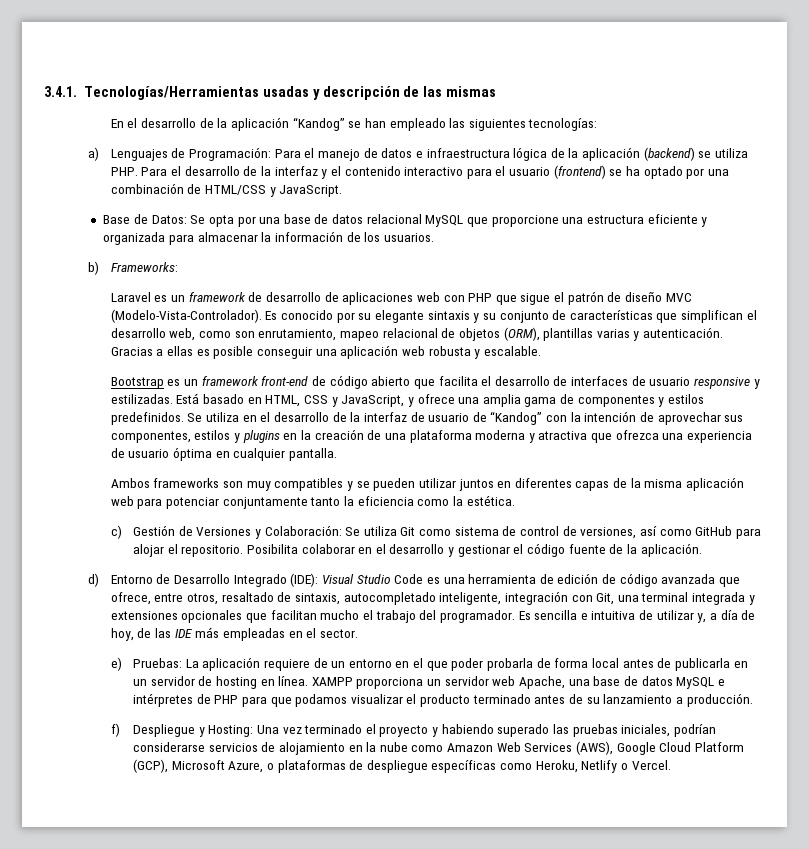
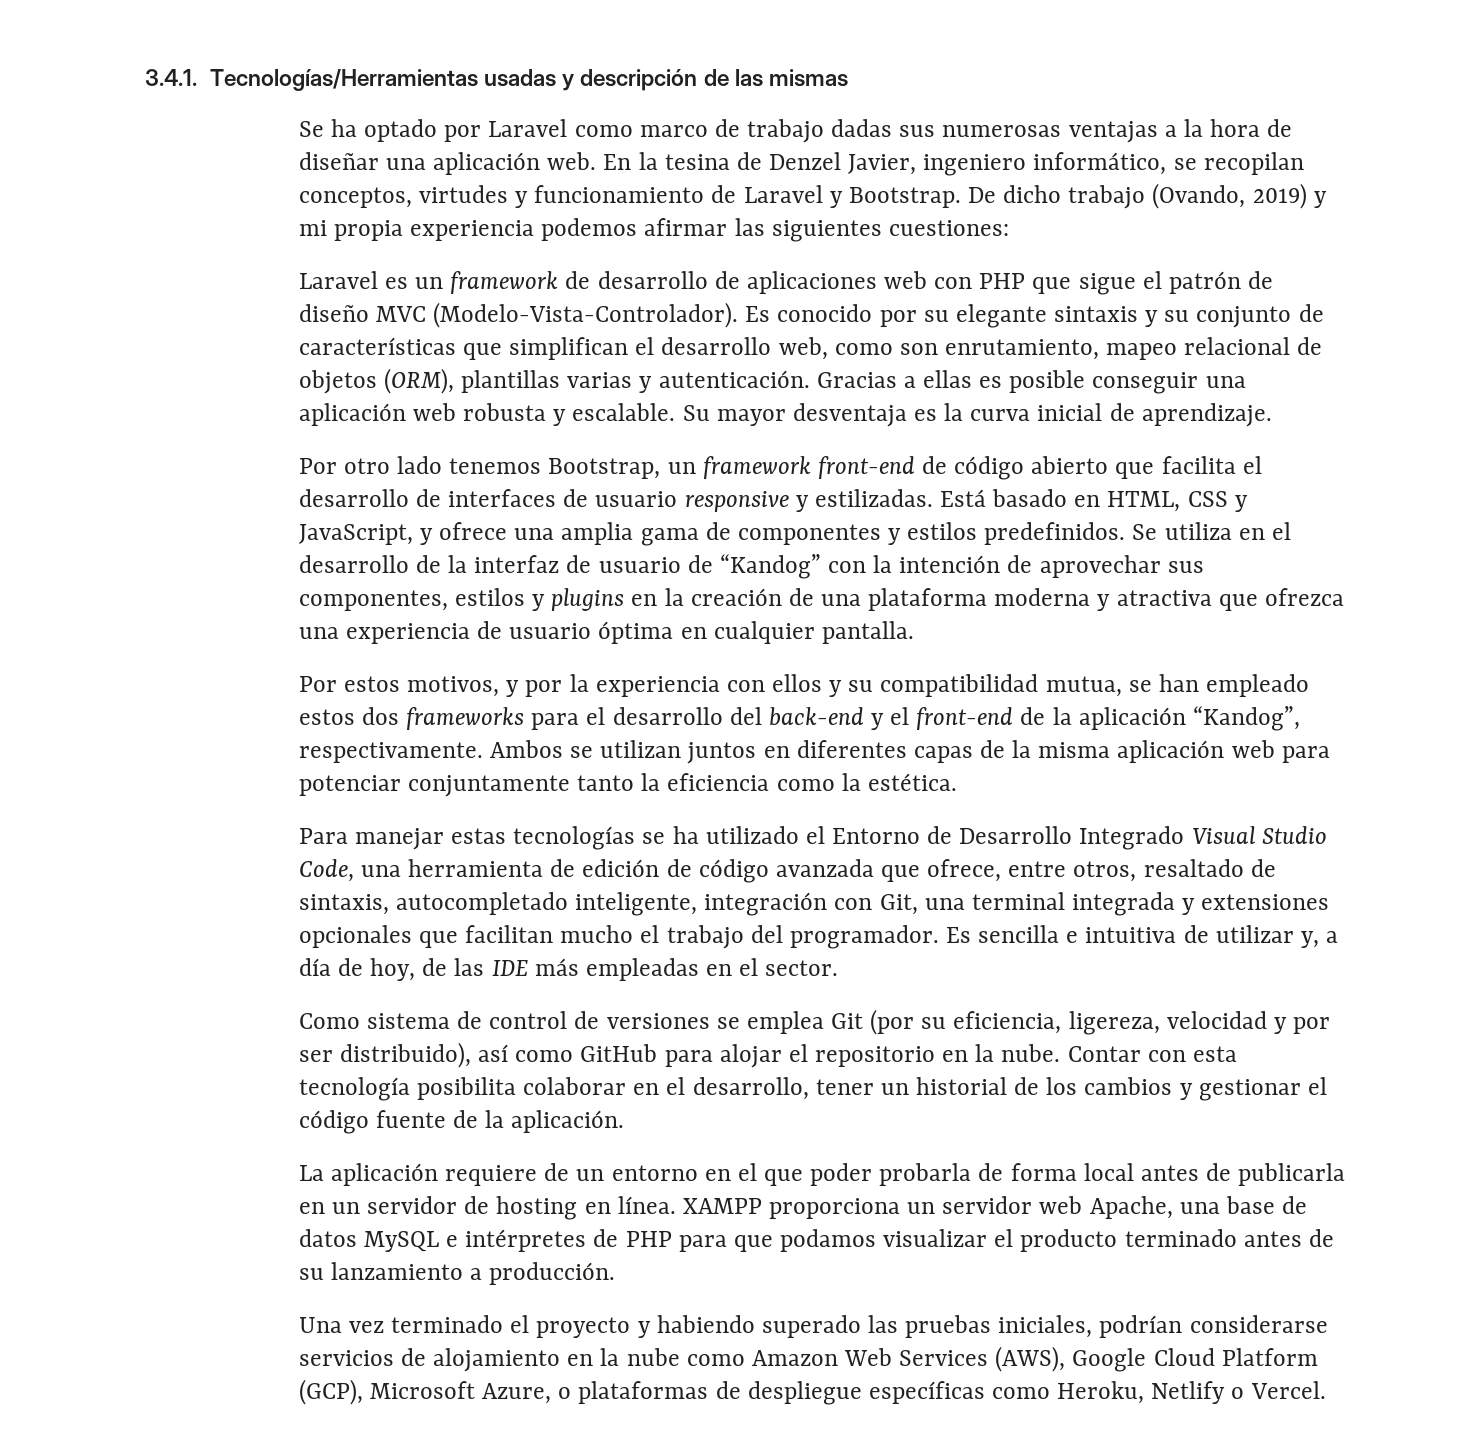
- En el desarrollo de la aplicación “Kandog” se han empleado las siguientes tecnologías:
- a) Lenguajes de Programación: Para el manejo de datos e infraestructura lógica de la aplicación (backend) se utiliza PHP. Para el desarrollo de la interfaz y el contenido interactivo para el usuario (frontend) se ha optado por una combinación de HTML/CSS y JavaScript.
- Base de Datos: Se opta por una base de datos relacional MySQL que proporcione una estructura eficiente y organizada para almacenar la información de los usuarios.
- b) Frameworks:
+ Se ha optado por Laravel como marco de trabajo dadas sus numerosas ventajas a la hora de diseñar una aplicación web. En la tesina de Denzel Javier, ingeniero informático, se recopilan conceptos, virtudes y funcionamiento de Laravel y Bootstrap. De dicho trabajo (Ovando, 2019) y mi propia experiencia podemos afirmar las siguientes cuestiones:
- Gracias a ellas es posible conseguir una aplicación web robusta y escalable.
- Bootstrap es un framework front-end de código abierto que facilita el desarrollo de interfaces de usuario responsive y estilizadas.
+ Gracias a ellas es posible conseguir una aplicación web robusta y escalable. Su mayor desventaja es la curva inicial de aprendizaje.
+ Por otro lado tenemos Bootstrap, un framework front-end de código abierto que facilita el desarrollo de interfaces de usuario responsive y estilizadas.
- Ambos frameworks son muy compatibles y se pueden utilizar juntos en diferentes capas de la misma aplicación web para potenciar conjuntamente tanto la eficiencia como la estética.
+ Por estos motivos, y por la experiencia con ellos y su compatibilidad mutua, se han empleado estos dos frameworks para el desarrollo del back-end y el front-end de la aplicación “Kandog”, respectivamente. Ambos se utilizan juntos en diferentes capas de la misma aplicación web para potenciar conjuntamente tanto la eficiencia como la estética.
- c) Gestión de Versiones y Colaboración: Se utiliza Git como sistema de control de versiones, así como GitHub para alojar el repositorio. Posibilita colaborar en el desarrollo y gestionar el código fuente de la aplicación.
- d) Entorno de Desarrollo Integrado (IDE): Visual Studio Code es una herramienta de edición de código avanzada que ofrece, entre otros, resaltado de sintaxis, autocompletado inteligente, integración con Git, una terminal integrada y extensiones opcionales que facilitan mucho el trabajo del programador.
+ Para manejar estas tecnologías se ha utilizado el Entorno de Desarrollo Integrado Visual Studio Code, una herramienta de edición de código avanzada que ofrece, entre otros, resaltado de sintaxis, autocompletado inteligente, integración con Git, una terminal integrada y extensiones opcionales que facilitan mucho el trabajo del programador.
- e) Pruebas: La aplicación requiere de un entorno en el que poder probarla de forma local antes de publicarla en un servidor de hosting en línea.
+ Como sistema de control de versiones se emplea Git (por su eficiencia, ligereza, velocidad y por ser distribuido), así como GitHub para alojar el repositorio en la nube. Contar con esta tecnología posibilita colaborar en el desarrollo, tener un historial de los cambios y gestionar el código fuente de la aplicación.
+ La aplicación requiere de un entorno en el que poder probarla de forma local antes de publicarla en un servidor de hosting en línea.
- f) Despliegue y Hosting: Una vez terminado el proyecto y habiendo superado las pruebas iniciales, podrían considerarse servicios de alojamiento en la nube como Amazon Web Services (AWS), Google Cloud Platform (GCP), Microsoft Azure, o plataformas de despliegue específicas como Heroku, Netlify o Vercel.
+ Una vez terminado el proyecto y habiendo superado las pruebas iniciales, podrían considerarse servicios de alojamiento en la nube como Amazon Web Services (AWS), Google Cloud Platform (GCP), Microsoft Azure, o plataformas de despliegue específicas como Heroku, Netlify o Vercel.

